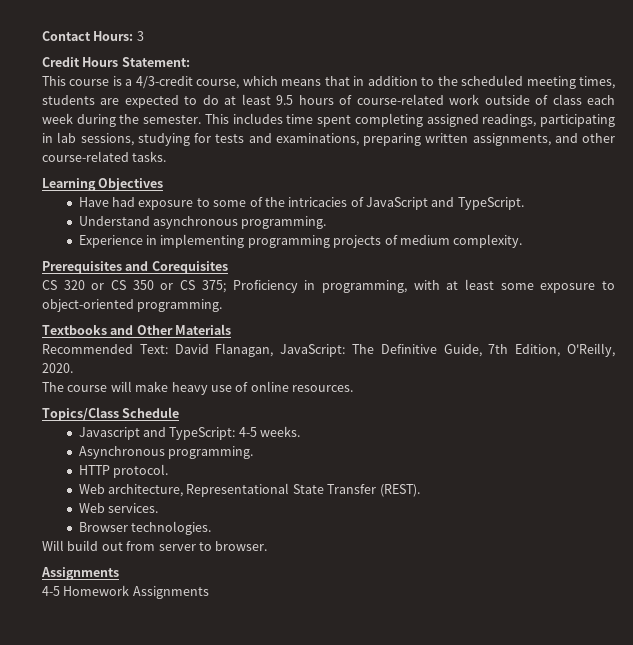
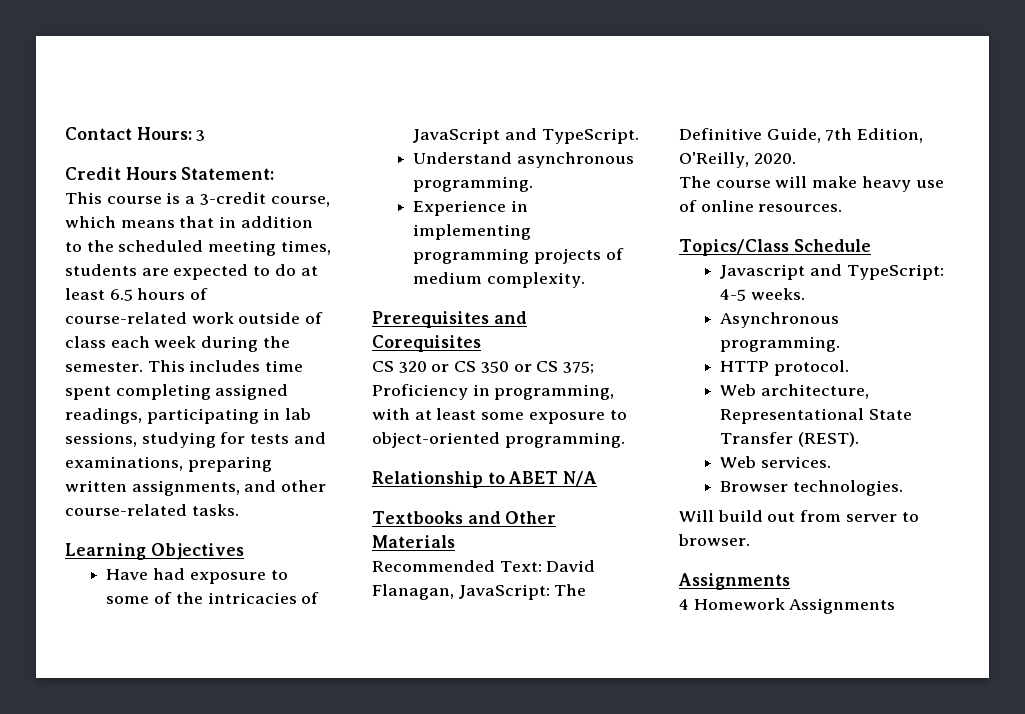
- This course is a 4/3-credit course, which means that in addition to the scheduled meeting times, students are expected to do at least 9.5 hours of course-related work outside of class each week during the semester.
+ This course is a 3-credit course, which means that in addition to the scheduled meeting times, students are expected to do at least 6.5 hours of course-related work outside of class each week during the semester.
+ Relationship to ABET N/A
- 4-5 Homework Assignments
+ 4 Homework Assignments

